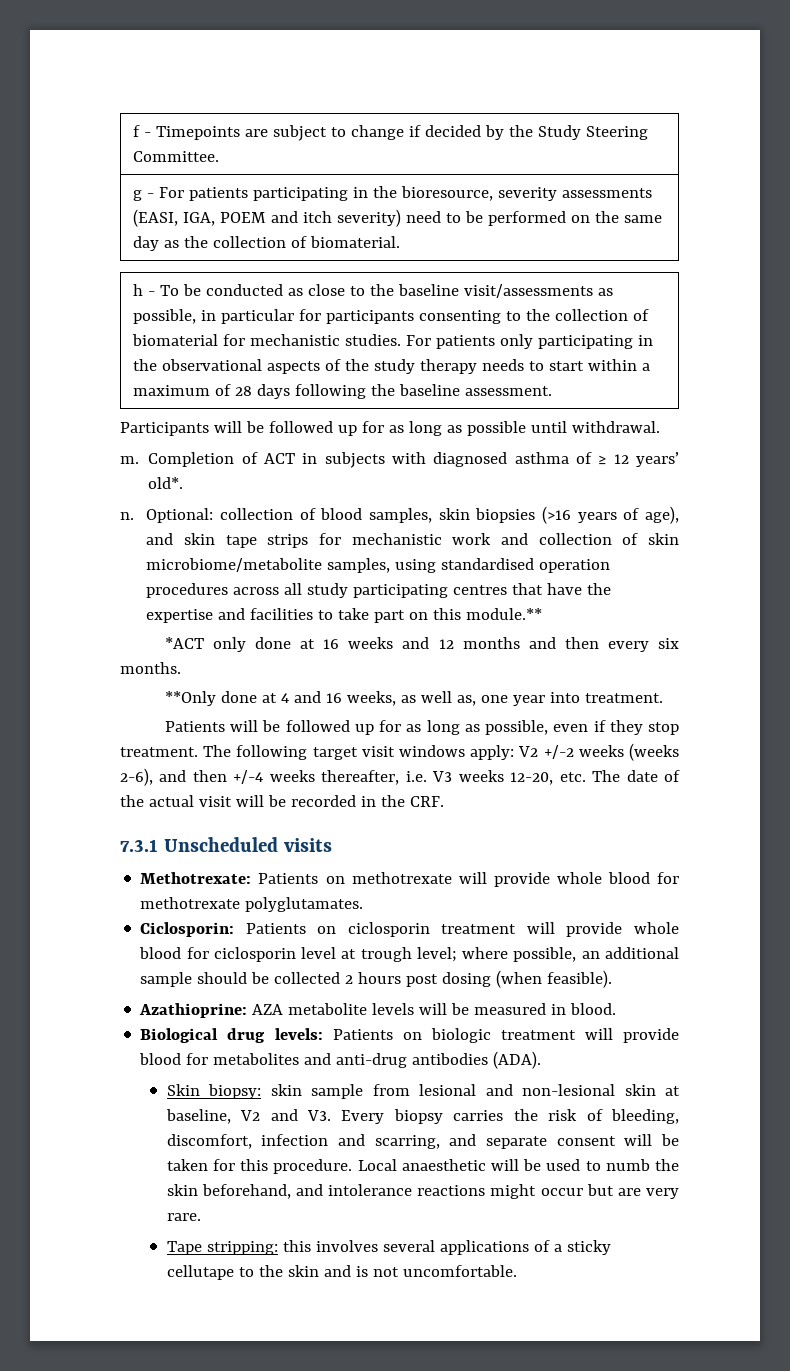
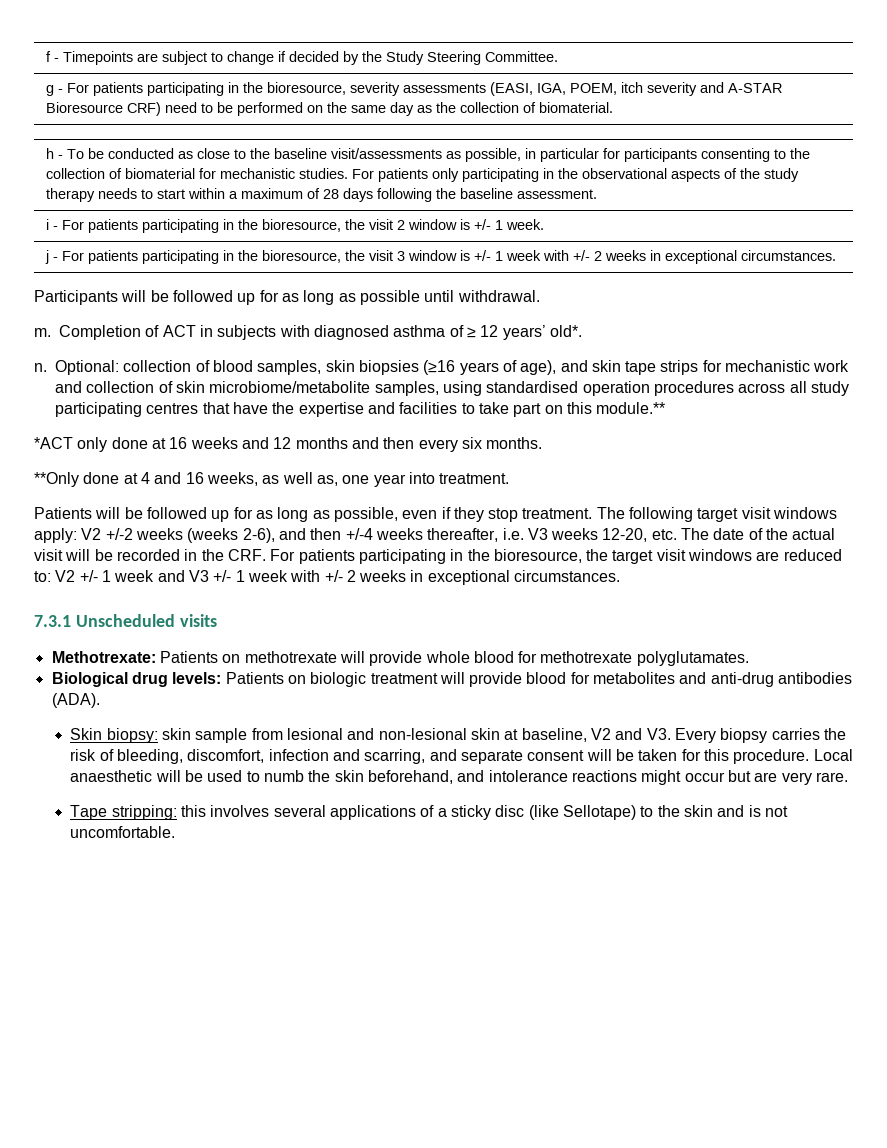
- g - For patients participating in the bioresource, severity assessments (EASI, IGA, POEM and itch severity) need to be performed on the same day as the collection of biomaterial.
+ g - For patients participating in the bioresource, severity assessments (EASI, IGA, POEM, itch severity and A-STAR Bioresource CRF) need to be performed on the same day as the collection of biomaterial.
+ i - For patients participating in the bioresource, the visit 2 window is +/- 1 week.
+ j - For patients participating in the bioresource, the visit 3 window is +/- 1 week with +/- 2 weeks in exceptional circumstances.
- Optional: collection of blood samples, skin biopsies (>16 years of age), and skin tape strips for mechanistic work and collection of skin microbiome/metabolite samples, using standardised operation procedures across all study participating centres that have the expertise and facilities to take part on this module.**
+ Optional: collection of blood samples, skin biopsies (≥16 years of age), and skin tape strips for mechanistic work and collection of skin microbiome/metabolite samples, using standardised operation procedures across all study participating centres that have the expertise and facilities to take part on this module.**
- The following target visit windows apply: V2 +/-2 weeks (weeks 2-6), and then +/-4 weeks thereafter, i.e. V3 weeks 12-20, etc. The date of the actual visit will be recorded in the CRF.
+ The following target visit windows apply: V2 +/-2 weeks (weeks 2-6), and then +/-4 weeks thereafter, i.e. V3 weeks 12-20, etc. The date of the actual visit will be recorded in the CRF. For patients participating in the bioresource, the target visit windows are reduced to: V2 +/- 1 week and V3 +/- 1 week with +/- 2 weeks in exceptional circumstances.
- Ciclosporin: Patients on ciclosporin treatment will provide whole blood for ciclosporin level at trough level; where possible, an additional sample should be collected 2 hours post dosing (when feasible).
- Azathioprine: AZA metabolite levels will be measured in blood.
- Tape stripping: this involves several applications of a sticky cellutape to the skin and is not uncomfortable.
+ Tape stripping: this involves several applications of a sticky disc (like Sellotape) to the skin and is not uncomfortable.

